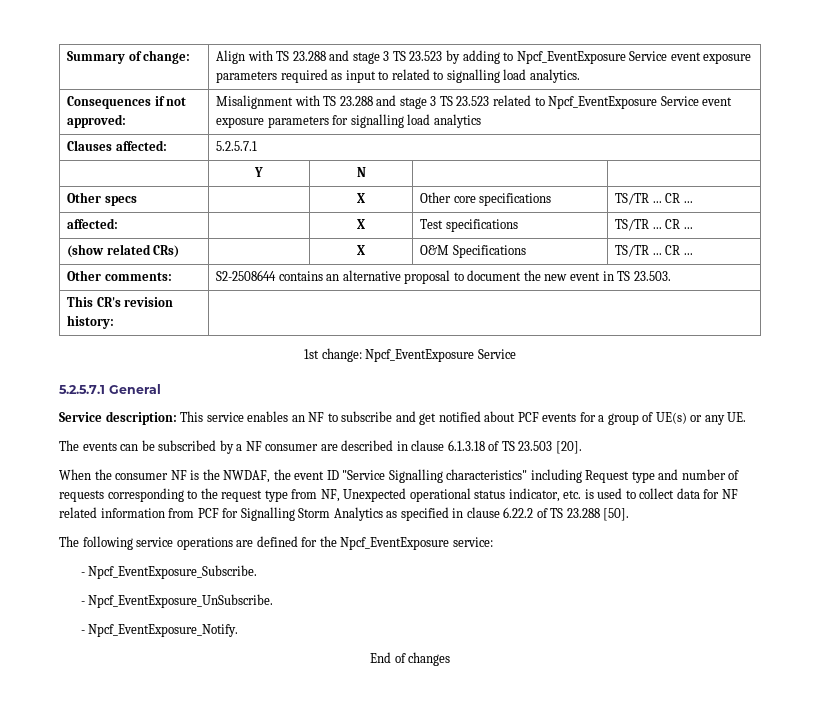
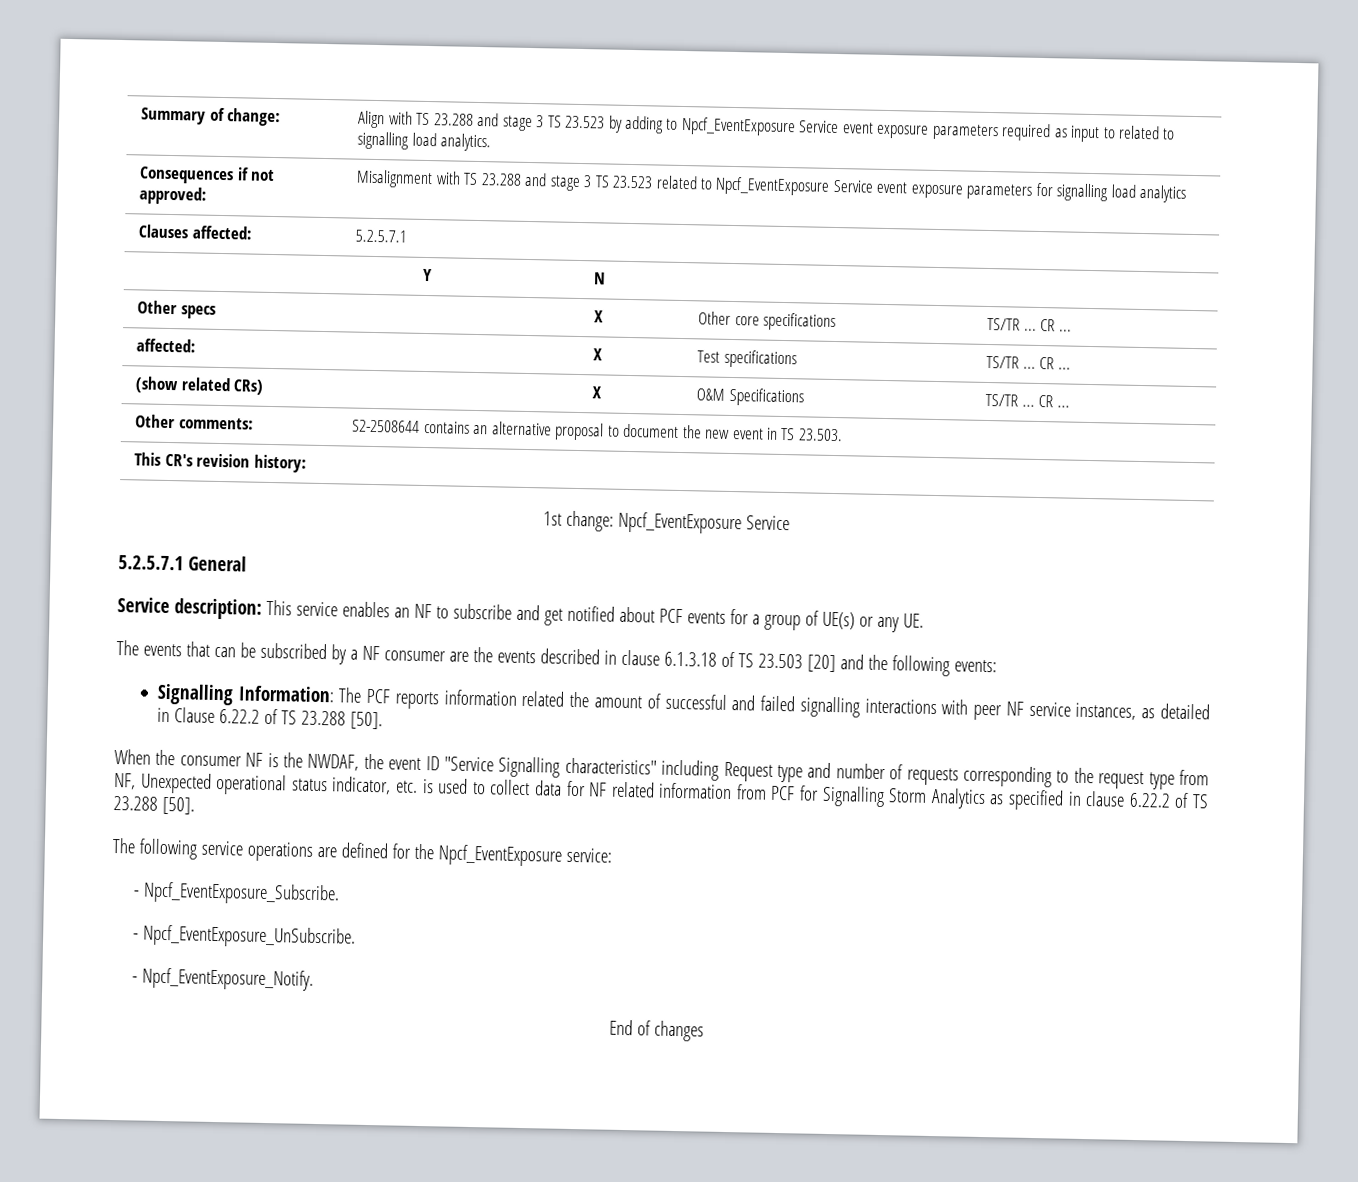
- The events can be subscribed by a NF consumer are described in clause 6.1.3.18 of TS 23.503 [20].
+ The events that can be subscribed by a NF consumer are the events described in clause 6.1.3.18 of TS 23.503 [20] and the following events:
+ Signalling Information: The PCF reports information related the amount of successful and failed signalling interactions with peer NF service instances, as detailed in Clause 6.22.2 of TS 23.288 [50].

